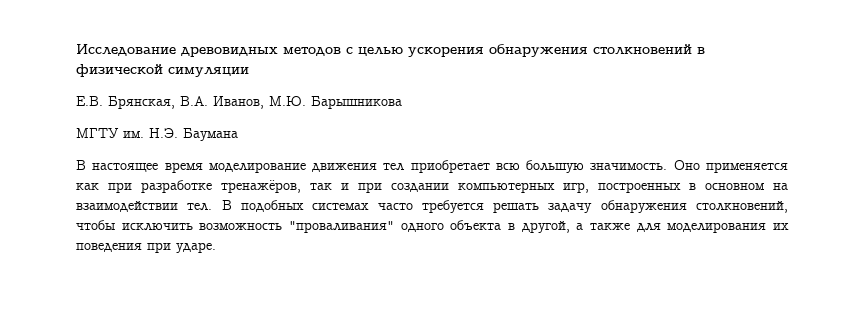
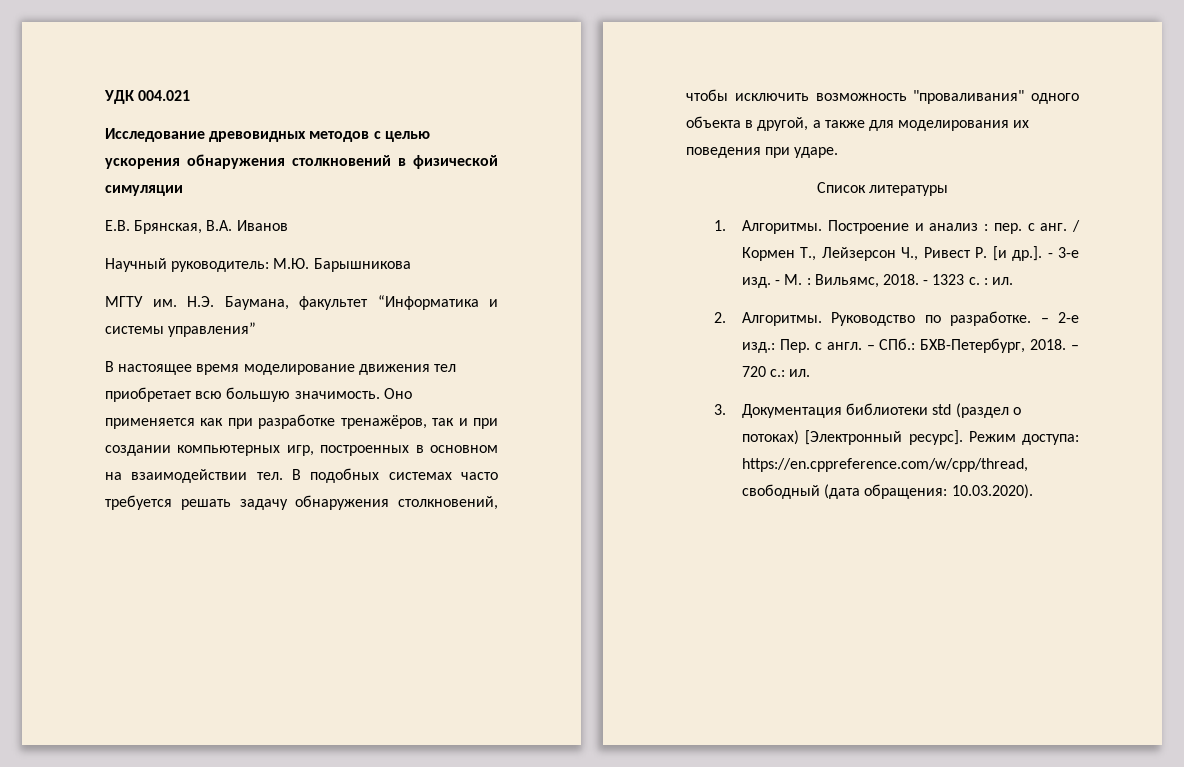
+ УДК 004.021
- Е.В. Брянская, В.А. Иванов, М.Ю. Барышникова
+ Е.В. Брянская, В.А. Иванов
+ Научный руководитель: М.Ю. Барышникова
- МГТУ им. Н.Э. Баумана
+ МГТУ им. Н.Э. Баумана, факультет “Информатика и системы управления”
+ Список литературы
+ 1. Алгоритмы. Построение и анализ : пер. с анг. / Кормен Т., Лейзерсон Ч., Ривест Р. [и др.]. - 3-е изд. - М. : Вильямс, 2018. - 1323 с. : ил.
+ 2. Алгоритмы. Руководство по разработке. – 2-е изд.: Пер. с англ. – СПб.: БХВ-Петербург, 2018. – 720 с.: ил.
+ 3. Документация библиотеки std (раздел о потоках) [Электронный ресурс]. Режим доступа: https://en.cppreference.com/w/cpp/thread, свободный (дата обращения: 10.03.2020).

